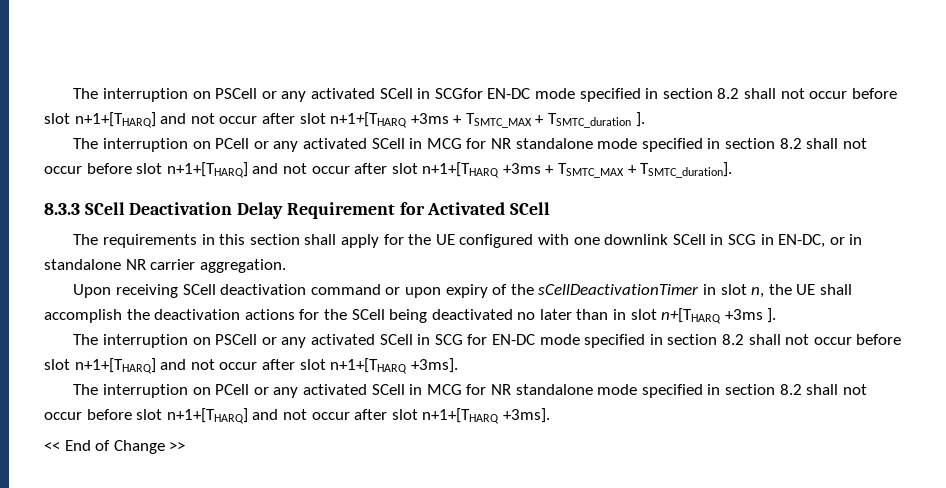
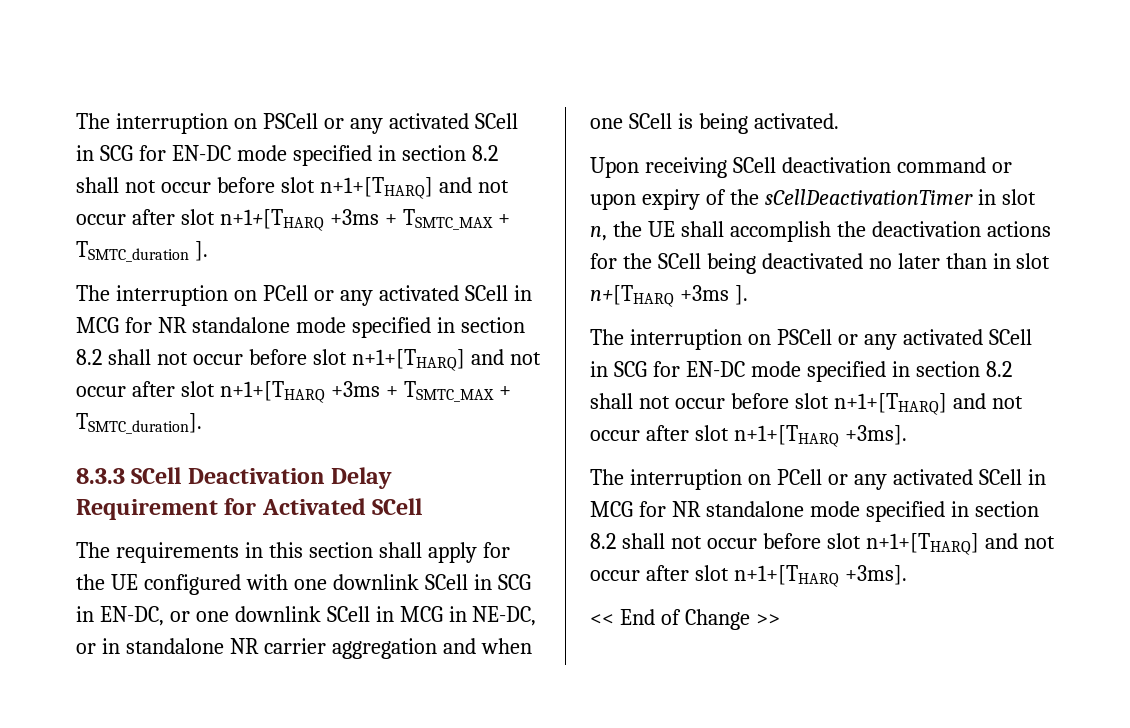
- The interruption on PSCell or any activated SCell in SCGfor EN-DC mode specified in section 8.2 shall not occur before slot n+1+[THARQ] and not occur after slot n+1+[THARQ +3ms + TSMTC_MAX + TSMTC_duration ].
+ The interruption on PSCell or any activated SCell in SCG for EN-DC mode specified in section 8.2 shall not occur before slot n+1+[THARQ] and not occur after slot n+1+[THARQ +3ms + TSMTC_MAX + TSMTC_duration ].
- The requirements in this section shall apply for the UE configured with one downlink SCell in SCG in EN-DC, or in standalone NR carrier aggregation.
+ The requirements in this section shall apply for the UE configured with one downlink SCell in SCG in EN-DC, or one downlink SCell in MCG in NE-DC, or in standalone NR carrier aggregation and when one SCell is being activated.

